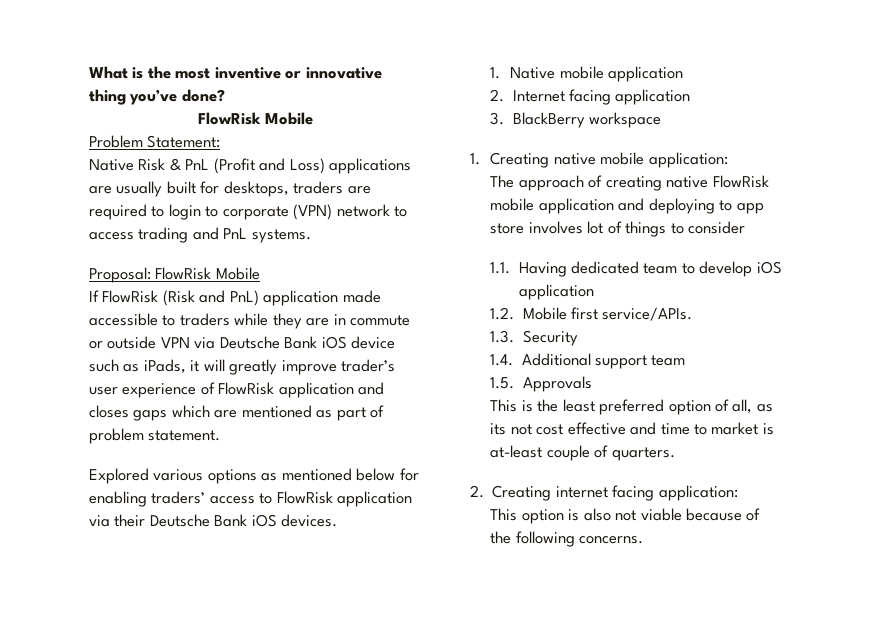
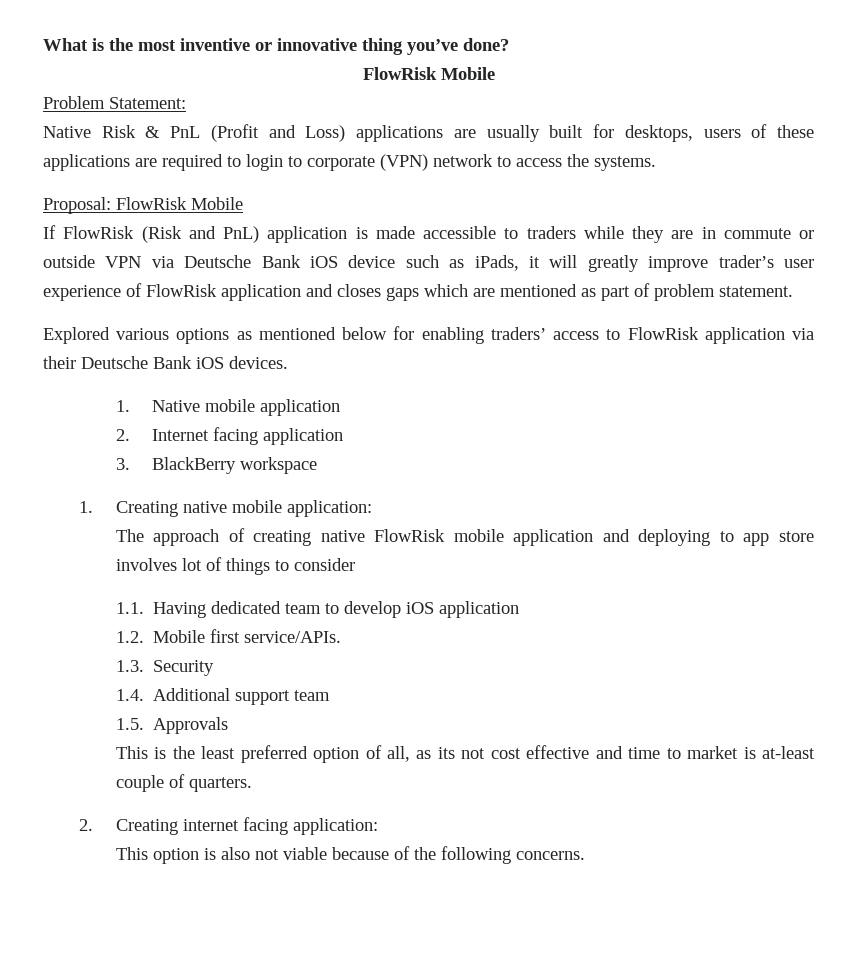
- Native Risk & PnL (Profit and Loss) applications are usually built for desktops, traders are required to login to corporate (VPN) network to access trading and PnL systems.
+ Native Risk & PnL (Profit and Loss) applications are usually built for desktops, users of these applications are required to login to corporate (VPN) network to access the systems.
- If FlowRisk (Risk and PnL) application made accessible to traders while they are in commute or outside VPN via Deutsche Bank iOS device such as iPads, it will greatly improve trader’s user experience of FlowRisk application and closes gaps which are mentioned as part of problem statement.
+ If FlowRisk (Risk and PnL) application is made accessible to traders while they are in commute or outside VPN via Deutsche Bank iOS device such as iPads, it will greatly improve trader’s user experience of FlowRisk application and closes gaps which are mentioned as part of problem statement.

